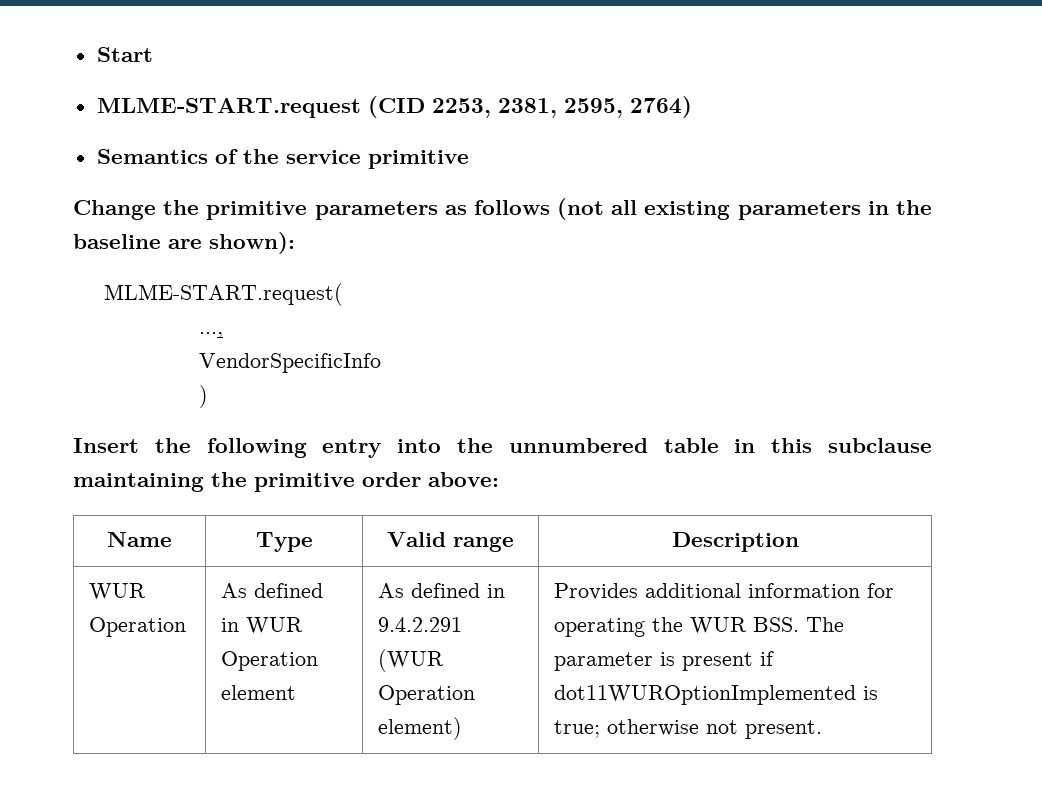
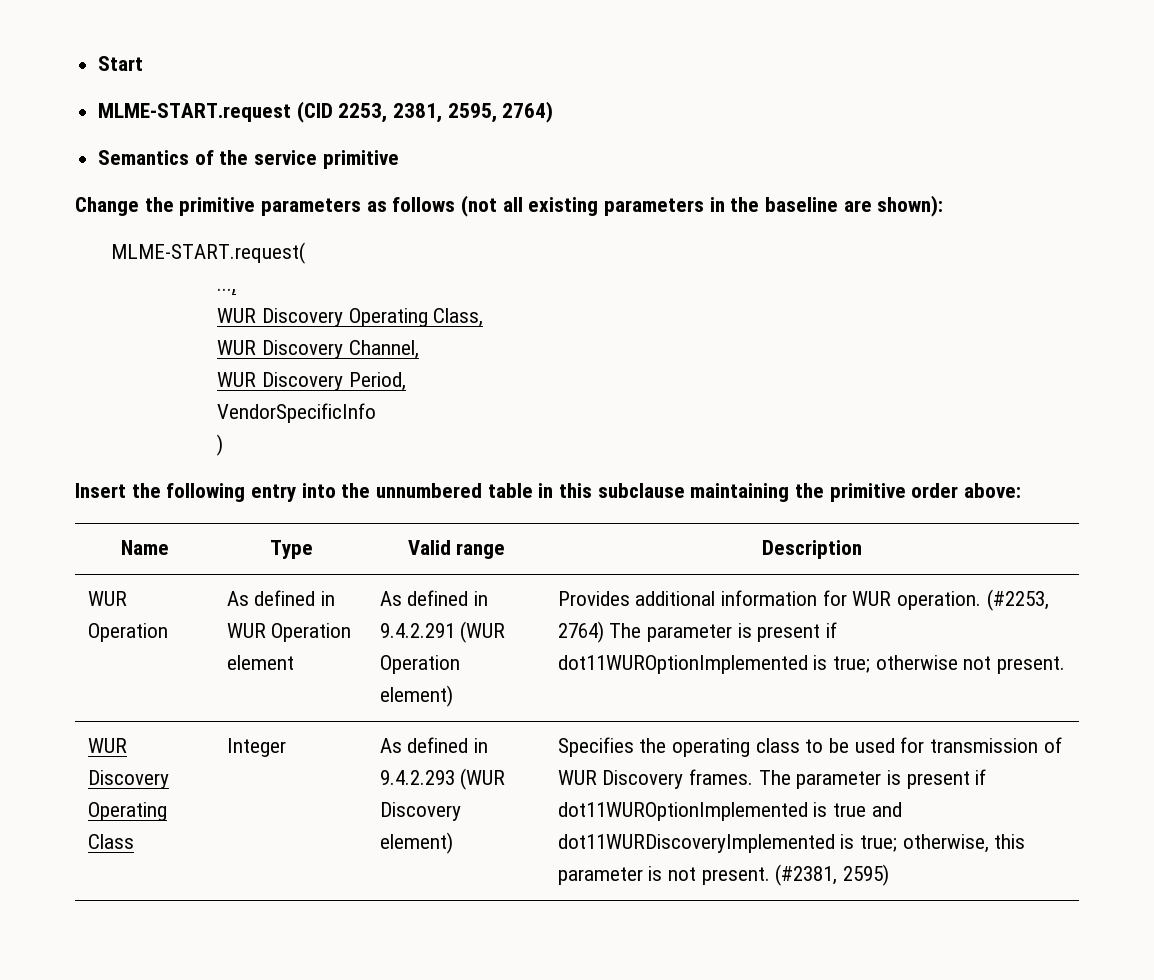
+ WUR Discovery Operating Class,
+ WUR Discovery Channel,
+ WUR Discovery Period,
- WUR Operation | As defined in WUR Operation element | As defined in 9.4.2.291 (WUR Operation element) | Provides additional information for operating the WUR BSS. The parameter is present if dot11WUROptionImplemented is true; otherwise not present.
+ WUR Operation | As defined in WUR Operation element | As defined in 9.4.2.291 (WUR Operation element) | Provides additional information for WUR operation. (#2253, 2764) The parameter is present if dot11WUROptionImplemented is true; otherwise not present.
+ WUR Discovery Operating Class | Integer | As defined in 9.4.2.293 (WUR Discovery element) | Specifies the operating class to be used for transmission of WUR Discovery frames. The parameter is present if dot11WUROptionImplemented is true and dot11WURDiscoveryImplemented is true; otherwise, this parameter is not present. (#2381, 2595)

